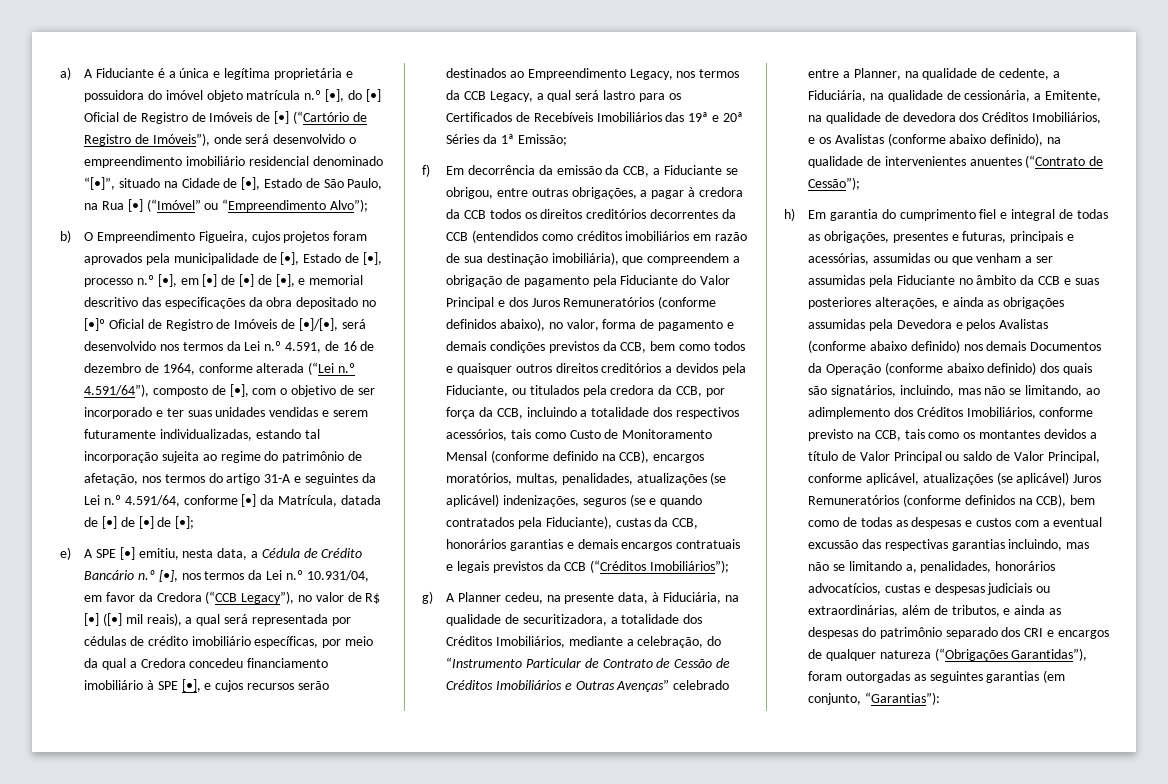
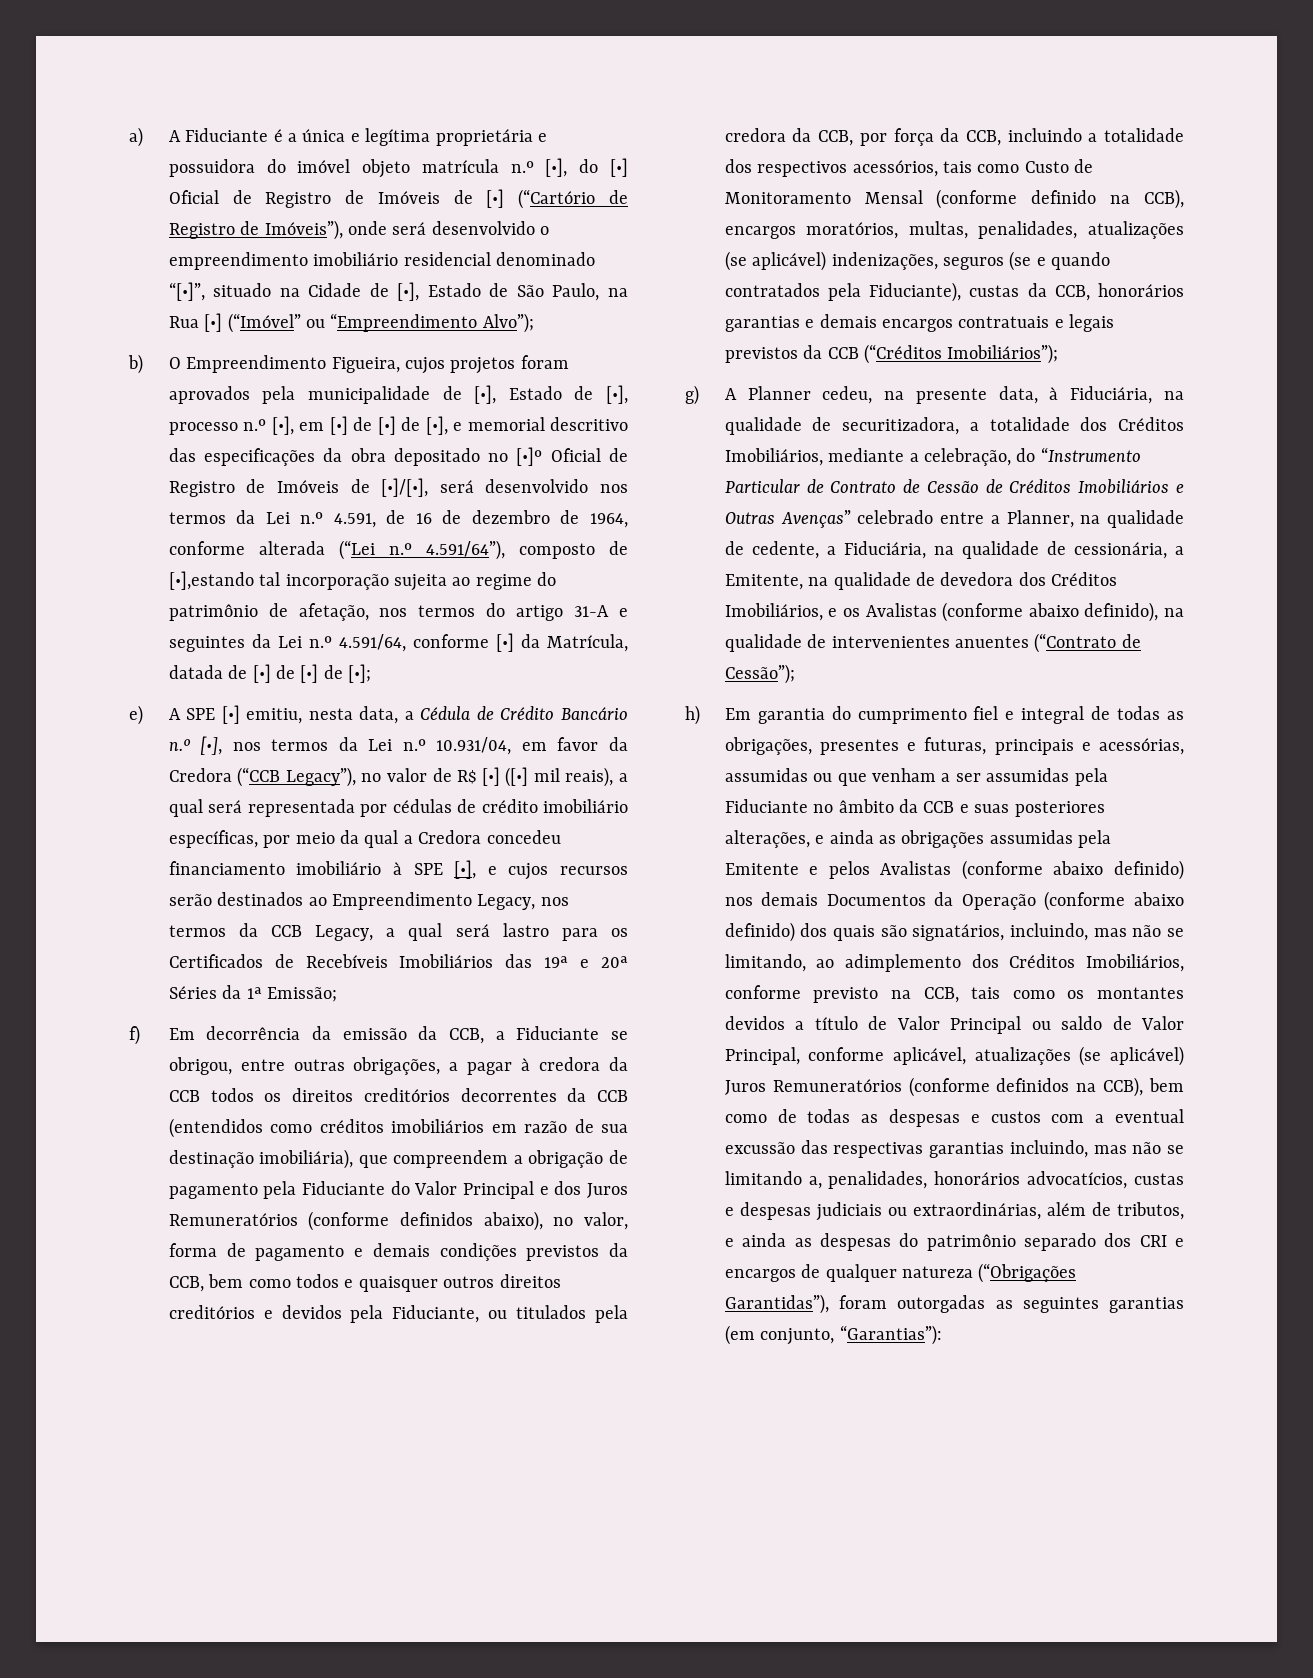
- b) O Empreendimento Figueira, cujos projetos foram aprovados pela municipalidade de [•], Estado de [•], processo n.º [•], em [•] de [•] de [•], e memorial descritivo das especificações da obra depositado no [•]º Oficial de Registro de Imóveis de [•]/[•], será desenvolvido nos termos da Lei n.º 4.591, de 16 de dezembro de 1964, conforme alterada (“Lei n.º 4.591/64”), composto de [•], com o objetivo de ser incorporado e ter suas unidades vendidas e serem futuramente individualizadas, estando tal incorporação sujeita ao regime do patrimônio de afetação, nos termos do artigo 31-A e seguintes da Lei n.º 4.591/64, conforme [•] da Matrícula, datada de [•] de [•] de [•];
+ b) O Empreendimento Figueira, cujos projetos foram aprovados pela municipalidade de [•], Estado de [•], processo n.º [•], em [•] de [•] de [•], e memorial descritivo das especificações da obra depositado no [•]º Oficial de Registro de Imóveis de [•]/[•], será desenvolvido nos termos da Lei n.º 4.591, de 16 de dezembro de 1964, conforme alterada (“Lei n.º 4.591/64”), composto de [•],estando tal incorporação sujeita ao regime do patrimônio de afetação, nos termos do artigo 31-A e seguintes da Lei n.º 4.591/64, conforme [•] da Matrícula, datada de [•] de [•] de [•];
- f) Em decorrência da emissão da CCB, a Fiduciante se obrigou, entre outras obrigações, a pagar à credora da CCB todos os direitos creditórios decorrentes da CCB (entendidos como créditos imobiliários em razão de sua destinação imobiliária), que compreendem a obrigação de pagamento pela Fiduciante do Valor Principal e dos Juros Remuneratórios (conforme definidos abaixo), no valor, forma de pagamento e demais condições previstos da CCB, bem como todos e quaisquer outros direitos creditórios a devidos pela Fiduciante, ou titulados pela credora da CCB, por força da CCB, incluindo a totalidade dos respectivos acessórios, tais como Custo de Monitoramento Mensal (conforme definido na CCB), encargos moratórios, multas, penalidades, atualizações (se aplicável) indenizações, seguros (se e quando contratados pela Fiduciante), custas da CCB, honorários garantias e demais encargos contratuais e legais previstos da CCB (“Créditos Imobiliários”);
+ f) Em decorrência da emissão da CCB, a Fiduciante se obrigou, entre outras obrigações, a pagar à credora da CCB todos os direitos creditórios decorrentes da CCB (entendidos como créditos imobiliários em razão de sua destinação imobiliária), que compreendem a obrigação de pagamento pela Fiduciante do Valor Principal e dos Juros Remuneratórios (conforme definidos abaixo), no valor, forma de pagamento e demais condições previstos da CCB, bem como todos e quaisquer outros direitos creditórios e devidos pela Fiduciante, ou titulados pela credora da CCB, por força da CCB, incluindo a totalidade dos respectivos acessórios, tais como Custo de Monitoramento Mensal (conforme definido na CCB), encargos moratórios, multas, penalidades, atualizações (se aplicável) indenizações, seguros (se e quando contratados pela Fiduciante), custas da CCB, honorários garantias e demais encargos contratuais e legais previstos da CCB (“Créditos Imobiliários”);
- h) Em garantia do cumprimento fiel e integral de todas as obrigações, presentes e futuras, principais e acessórias, assumidas ou que venham a ser assumidas pela Fiduciante no âmbito da CCB e suas posteriores alterações, e ainda as obrigações assumidas pela Devedora e pelos Avalistas (conforme abaixo definido) nos demais Documentos da Operação (conforme abaixo definido) dos quais são signatários, incluindo, mas não se limitando, ao adimplemento dos Créditos Imobiliários, conforme previsto na CCB, tais como os montantes devidos a título de Valor Principal ou saldo de Valor Principal, conforme aplicável, atualizações (se aplicável) Juros Remuneratórios (conforme definidos na CCB), bem como de todas as despesas e custos com a eventual excussão das respectivas garantias incluindo, mas não se limitando a, penalidades, honorários advocatícios, custas e despesas judiciais ou extraordinárias, além de tributos, e ainda as despesas do patrimônio separado dos CRI e encargos de qualquer natureza (“Obrigações Garantidas”), foram outorgadas as seguintes garantias (em conjunto, “Garantias”):
+ h) Em garantia do cumprimento fiel e integral de todas as obrigações, presentes e futuras, principais e acessórias, assumidas ou que venham a ser assumidas pela Fiduciante no âmbito da CCB e suas posteriores alterações, e ainda as obrigações assumidas pela Emitente e pelos Avalistas (conforme abaixo definido) nos demais Documentos da Operação (conforme abaixo definido) dos quais são signatários, incluindo, mas não se limitando, ao adimplemento dos Créditos Imobiliários, conforme previsto na CCB, tais como os montantes devidos a título de Valor Principal ou saldo de Valor Principal, conforme aplicável, atualizações (se aplicável) Juros Remuneratórios (conforme definidos na CCB), bem como de todas as despesas e custos com a eventual excussão das respectivas garantias incluindo, mas não se limitando a, penalidades, honorários advocatícios, custas e despesas judiciais ou extraordinárias, além de tributos, e ainda as despesas do patrimônio separado dos CRI e encargos de qualquer natureza (“Obrigações Garantidas”), foram outorgadas as seguintes garantias (em conjunto, “Garantias”):

